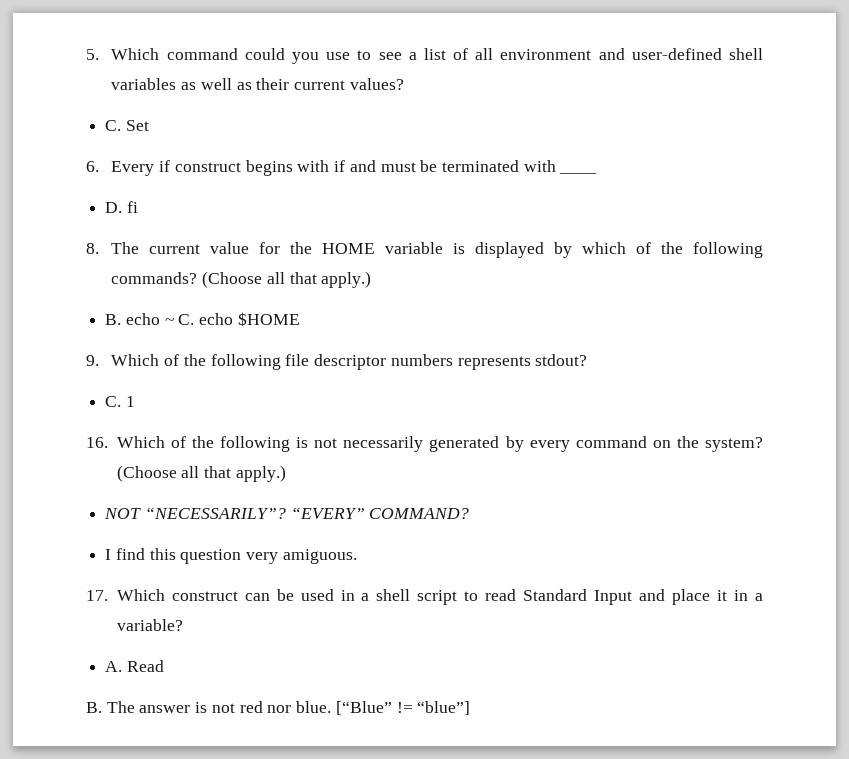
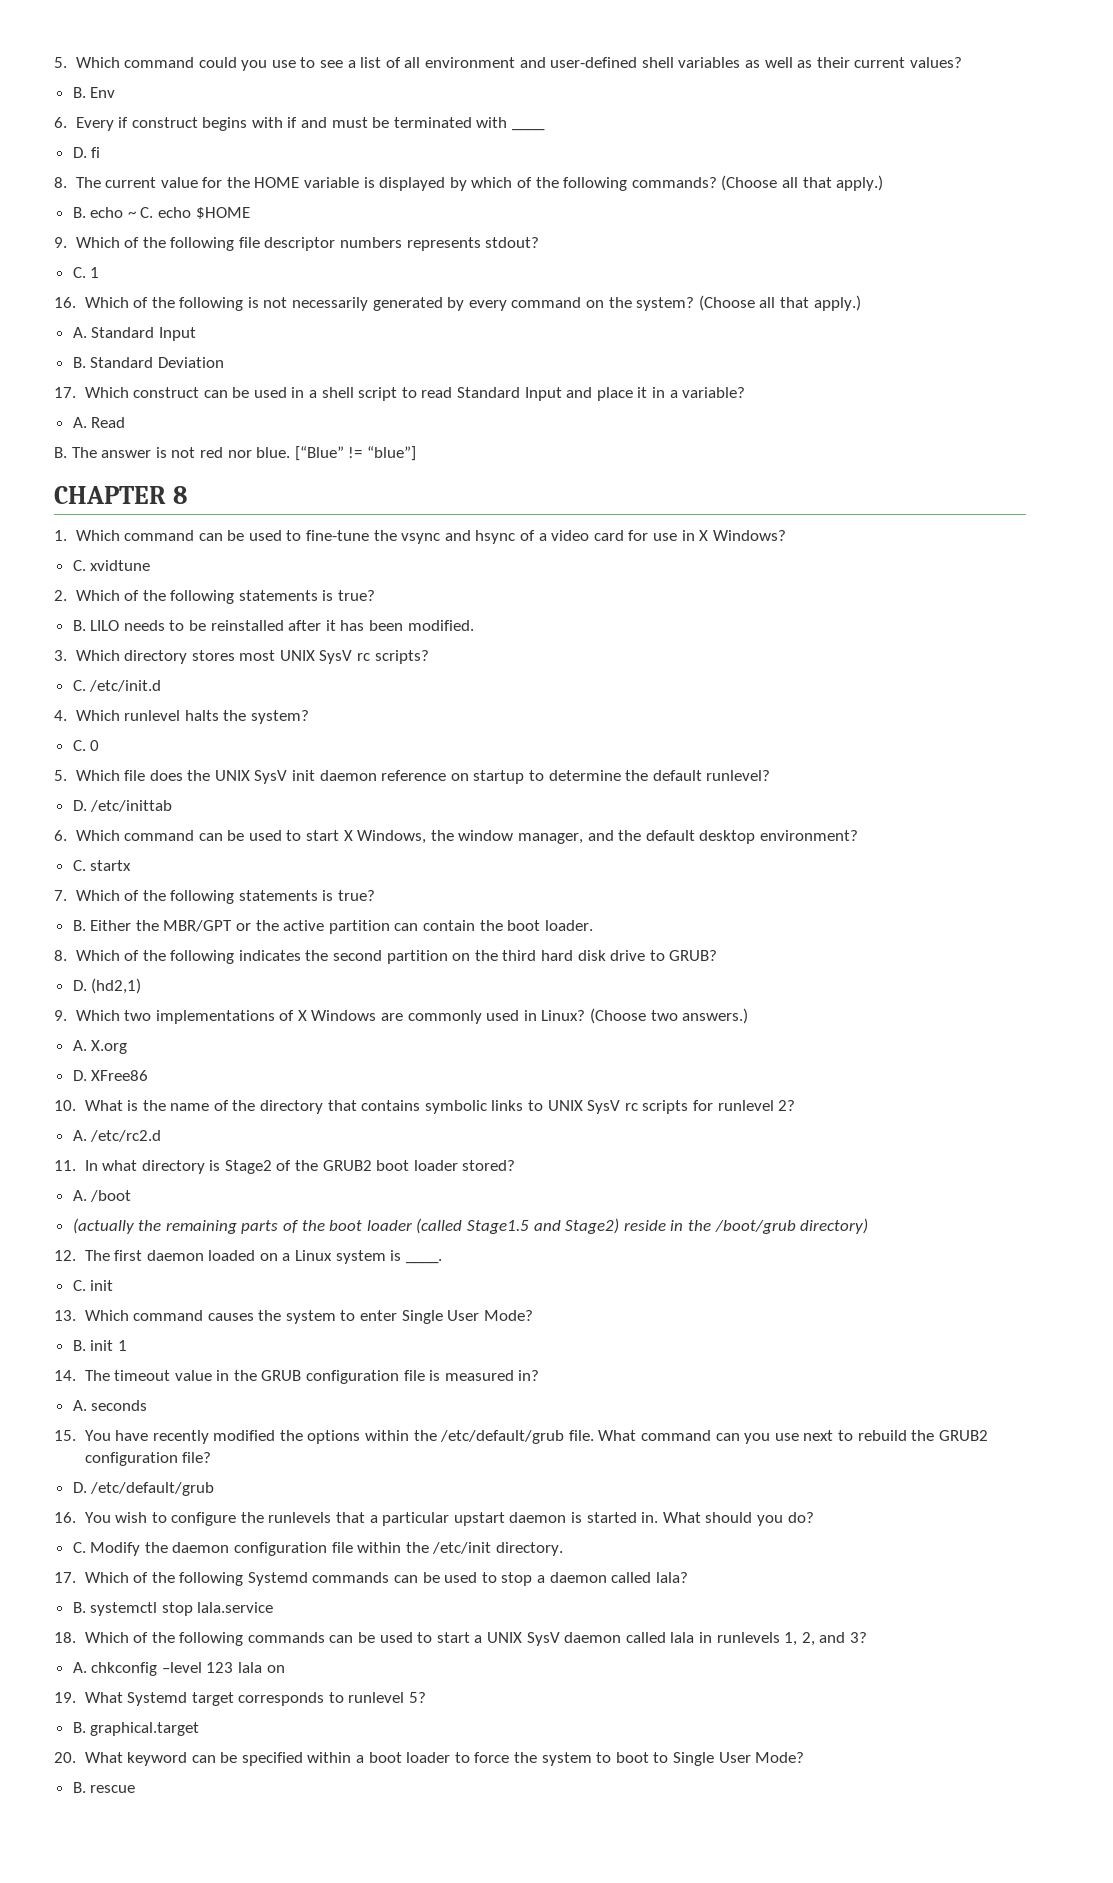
- C. Set
+ B. Env
- NOT “NECESSARILY”? “EVERY” COMMAND?
- I find this question very amiguous.
+ A. Standard Input
+ B. Standard Deviation
+ CHAPTER 8
+ 1. Which command can be used to fine-tune the vsync and hsync of a video card for use in X Windows?
+ C. xvidtune
+ 2. Which of the following statements is true?
+ B. LILO needs to be reinstalled after it has been modified.
+ 3. Which directory stores most UNIX SysV rc scripts?
+ C. /etc/init.d
+ 4. Which runlevel halts the system?
+ C. 0
+ 5. Which file does the UNIX SysV init daemon reference on startup to determine the default runlevel?
+ D. /etc/inittab
+ 6. Which command can be used to start X Windows, the window manager, and the default desktop environment?
+ C. startx
+ 7. Which of the following statements is true?
+ B. Either the MBR/GPT or the active partition can contain the boot loader.
+ 8. Which of the following indicates the second partition on the third hard disk drive to GRUB?
+ D. (hd2,1)
+ 9. Which two implementations of X Windows are commonly used in Linux? (Choose two answers.)
+ A. X.org
+ D. XFree86
+ 10. What is the name of the directory that contains symbolic links to UNIX SysV rc scripts for runlevel 2?
+ A. /etc/rc2.d
+ 11. In what directory is Stage2 of the GRUB2 boot loader stored?
+ A. /boot
+ (actually the remaining parts of the boot loader (called Stage1.5 and Stage2) reside in the /boot/grub directory)
+ 12. The first daemon loaded on a Linux system is ____.
+ C. init
+ 13. Which command causes the system to enter Single User Mode?
+ B. init 1
+ 14. The timeout value in the GRUB configuration file is measured in?
+ A. seconds
+ 15. You have recently modified the options within the /etc/default/grub file. What command can you use next to rebuild the GRUB2 configuration file?
+ D. /etc/default/grub
+ 16. You wish to configure the runlevels that a particular upstart daemon is started in. What should you do?
+ C. Modify the daemon configuration file within the /etc/init directory.
+ 17. Which of the following Systemd commands can be used to stop a daemon called lala?
+ B. systemctl stop lala.service
+ 18. Which of the following commands can be used to start a UNIX SysV daemon called lala in runlevels 1, 2, and 3?
+ A. chkconfig –level 123 lala on
+ 19. What Systemd target corresponds to runlevel 5?
+ B. graphical.target
+ 20. What keyword can be specified within a boot loader to force the system to boot to Single User Mode?
+ B. rescue

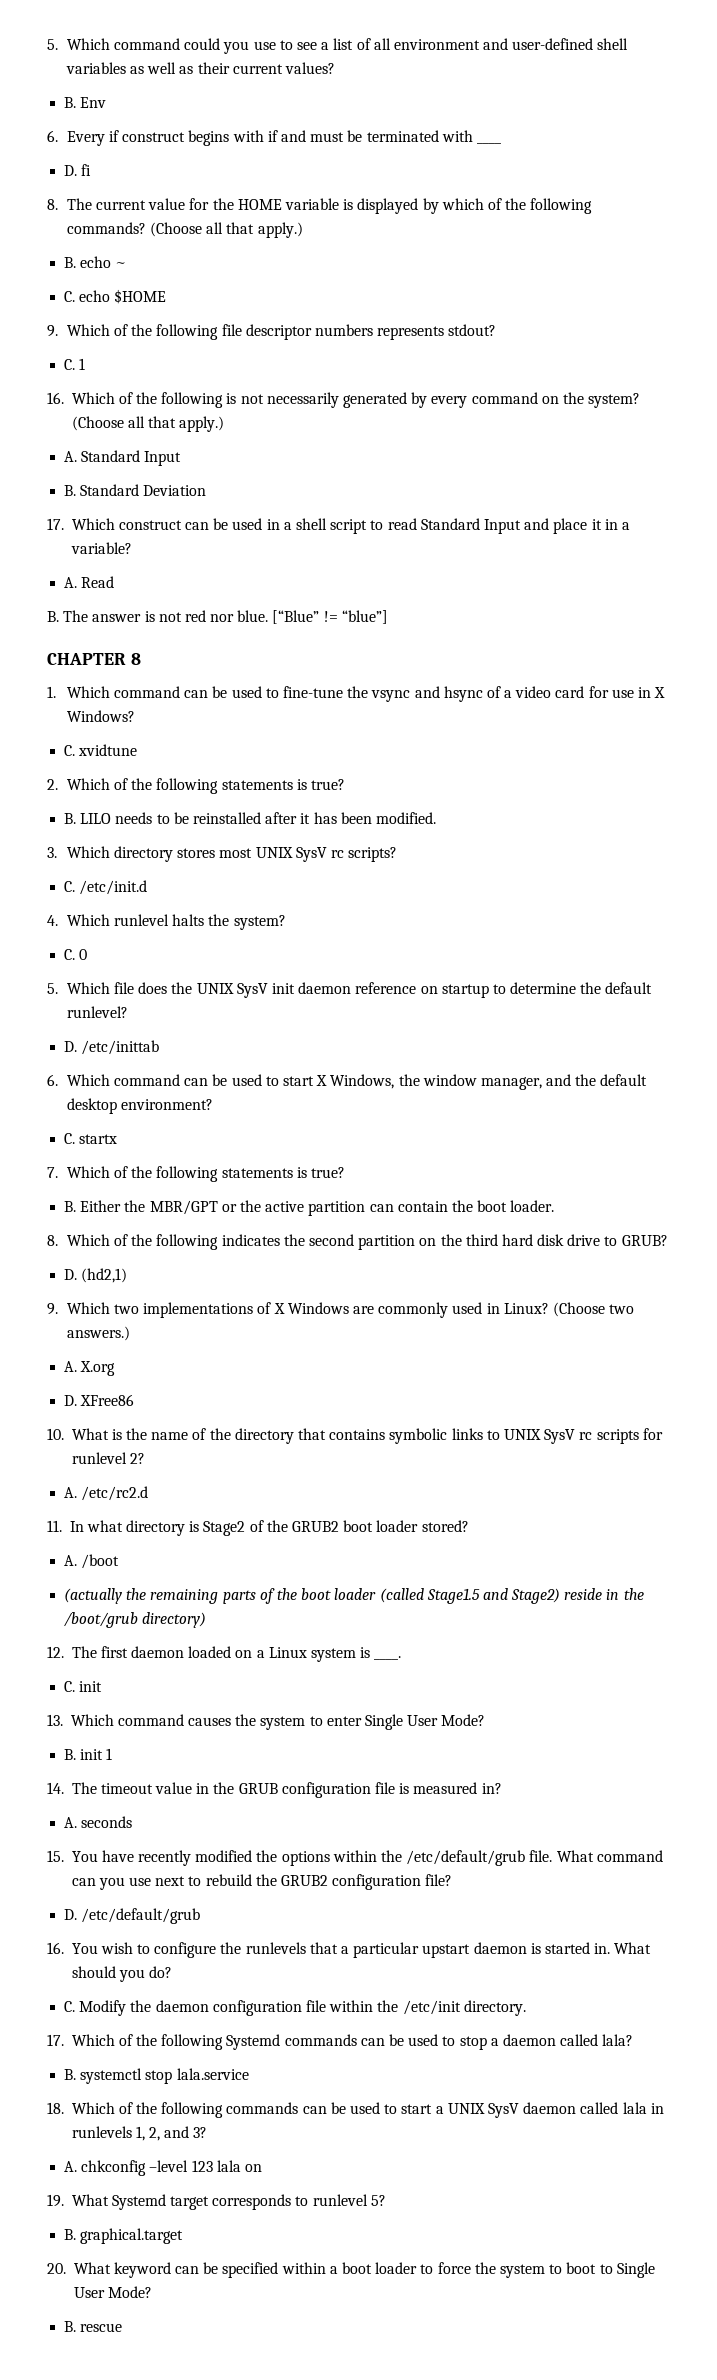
- B. echo ~ C. echo $HOME
+ B. echo ~
+ C. echo $HOME

